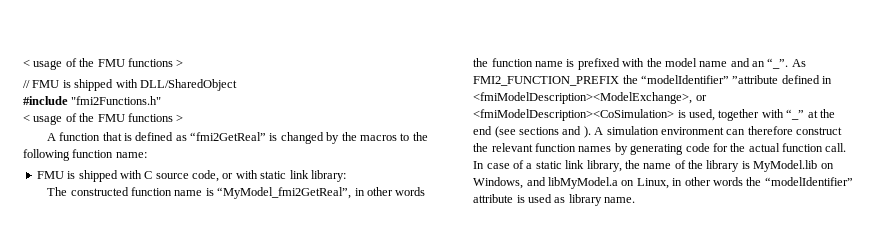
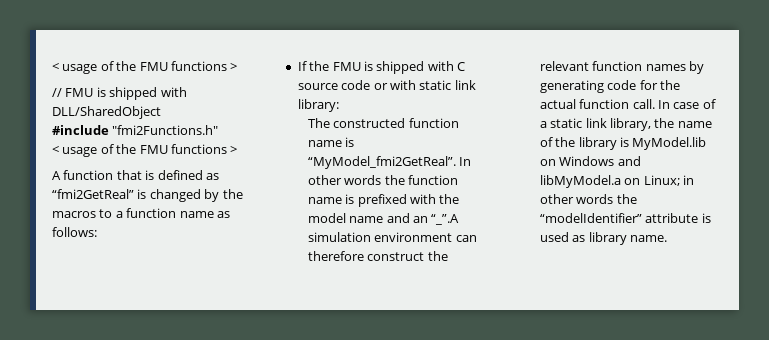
- A function that is defined as “fmi2GetReal” is changed by the macros to the following function name:
- FMU is shipped with C source code, or with static link library:
+ A function that is defined as “fmi2GetReal” is changed by the macros to a function name as follows:
+ If the FMU is shipped with C source code or with static link library:
- The constructed function name is “MyModel_fmi2GetReal”, in other words the function name is prefixed with the model name and an “_”. As FMI2_FUNCTION_PREFIX the “modelIdentifier” ”attribute defined in <fmiModelDescription><ModelExchange>, or <fmiModelDescription><CoSimulation> is used, together with “_” at the end (see sections and ). A simulation environment can therefore construct the relevant function names by generating code for the actual function call.
+ The constructed function name is “MyModel_fmi2GetReal”. In other words the function name is prefixed with the model name and an “_”.A simulation environment can therefore construct the relevant function names by generating code for the actual function call.
- In case of a static link library, the name of the library is MyModel.lib on Windows, and libMyModel.a on Linux, in other words the “modelIdentifier” attribute is used as library name.
+ In case of a static link library, the name of the library is MyModel.lib on Windows and libMyModel.a on Linux; in other words the “modelIdentifier” attribute is used as library name.

